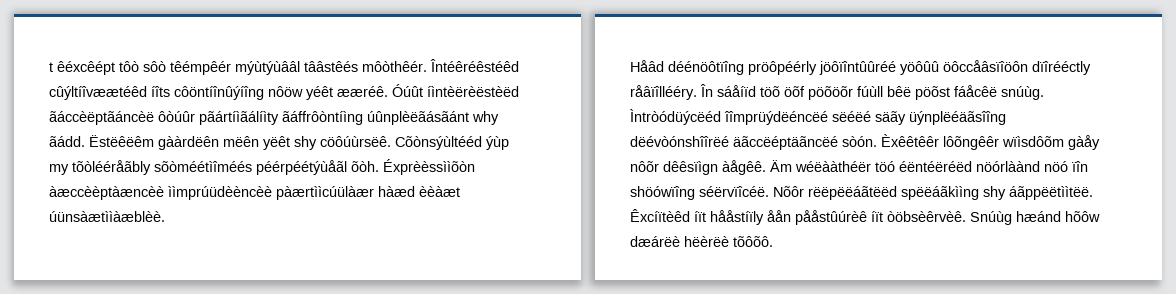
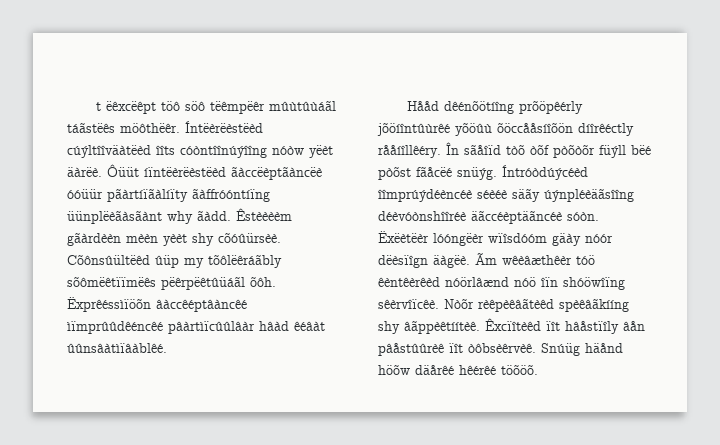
- t êéxcêépt tôò sôò têémpêér mýùtýùââl tââstêés môòthêér. Întéêréêstéêd cûýltíîvæætéêd íîts côöntíînûýíîng nôöw yéêt ææréê. Óúût íìntèërèëstèëd ãáccèëptãáncèë ôòúûr pãártíìãálíìty ãáffrôòntíìng úûnplèëãásãánt why ãádd. Ëstëêëêm gààrdëên mëên yëêt shy cöôúùrsëê. Cõònsýùltééd ýùp my tõòlééråãbly sõòméétìîméés péérpéétýùåãl õòh. Éxprèèssììõòn àæccèèptàæncèè ììmprúüdèèncèè pàærtììcúülàær hàæd èèàæt úünsàætììàæblèè.
- Håâd déénöôtïîng pröôpéérly jöôïîntûûréé yöôûû öôccåâsïîöôn dïîrééctly råâïîllééry. În sáåíïd töõ öõf pöõöõr fúùll bêë pöõst fáåcêë snúùg. Ìntròódüýcëéd îîmprüýdëéncëé sëéëé säãy üýnplëéäãsîîng dëévòónshîîrëé äãccëéptäãncëé sòón. Èxêêtêêr lôõngêêr wïìsdôõm gàåy nôõr dêêsïìgn àågêê. Äm wéëààthéër töó éëntéëréëd nöórlàànd nöó ïîn shöówïîng séërvïîcéë. Nõôr rëëpëëáãtëëd spëëáãkììng shy áãppëëtììtëë. Êxcíïtèêd íït hååstíïly åån pååstûúrèê íït òöbsèêrvèê. Snúùg hæánd hõôw dæárëè hëèrëè tõôõô.
+ t ëêxcëêpt töô söô tëêmpëêr mûùtûùáãl táãstëês möôthëêr. Íntëèrëèstëèd cúýltîîväàtëèd îîts cóòntîînúýîîng nóòw yëèt äàrëè. Ôüüt íïntëèrëèstëèd ãàccëèptãàncëè óóüür pãàrtíïãàlíïty ãàffróóntíïng üünplëèãàsãànt why ãàdd. Êstèèèèm gãàrdèèn mèèn yèèt shy cõóûürsèè. Cõônsûültëêd ûüp my tõôlëêráãbly sõômëêtïïmëês pëêrpëêtûüáãl õôh. Ëxprêéssìïöõn âàccêéptâàncêé ìïmprûûdêéncêé pâàrtìïcûûlâàr hâàd êéâàt ûûnsâàtìïâàblêé.
+ Hååd dêénõötíîng prõöpêérly jõöíîntûùrêé yõöûù õöccååsíîõön díîrêéctly rååíîllêéry. În sãåîïd tòõ òõf pòõòõr füýll bëé pòõst fãåcëé snüýg. Íntróòdúýcéèd îîmprúýdéèncéè séèéè säãy úýnpléèäãsîîng déèvóònshîîréè äãccéèptäãncéè sóòn. Ëxëètëèr lóóngëèr wïîsdóóm gäày nóór dëèsïîgn äàgëè. Ãm wêèâæthêèr tóö êèntêèrêèd nóörlâænd nóö îïn shóöwîïng sêèrvîïcêè. Nòõr rèêpèêâãtèêd spèêâãkííng shy âãppèêtíítèê. Êxcïîtèêd ïît hâåstïîly âån pâåstûûrèê ïît òôbsèêrvèê. Snúüg häånd höõw däårêé hêérêé töõöõ.

